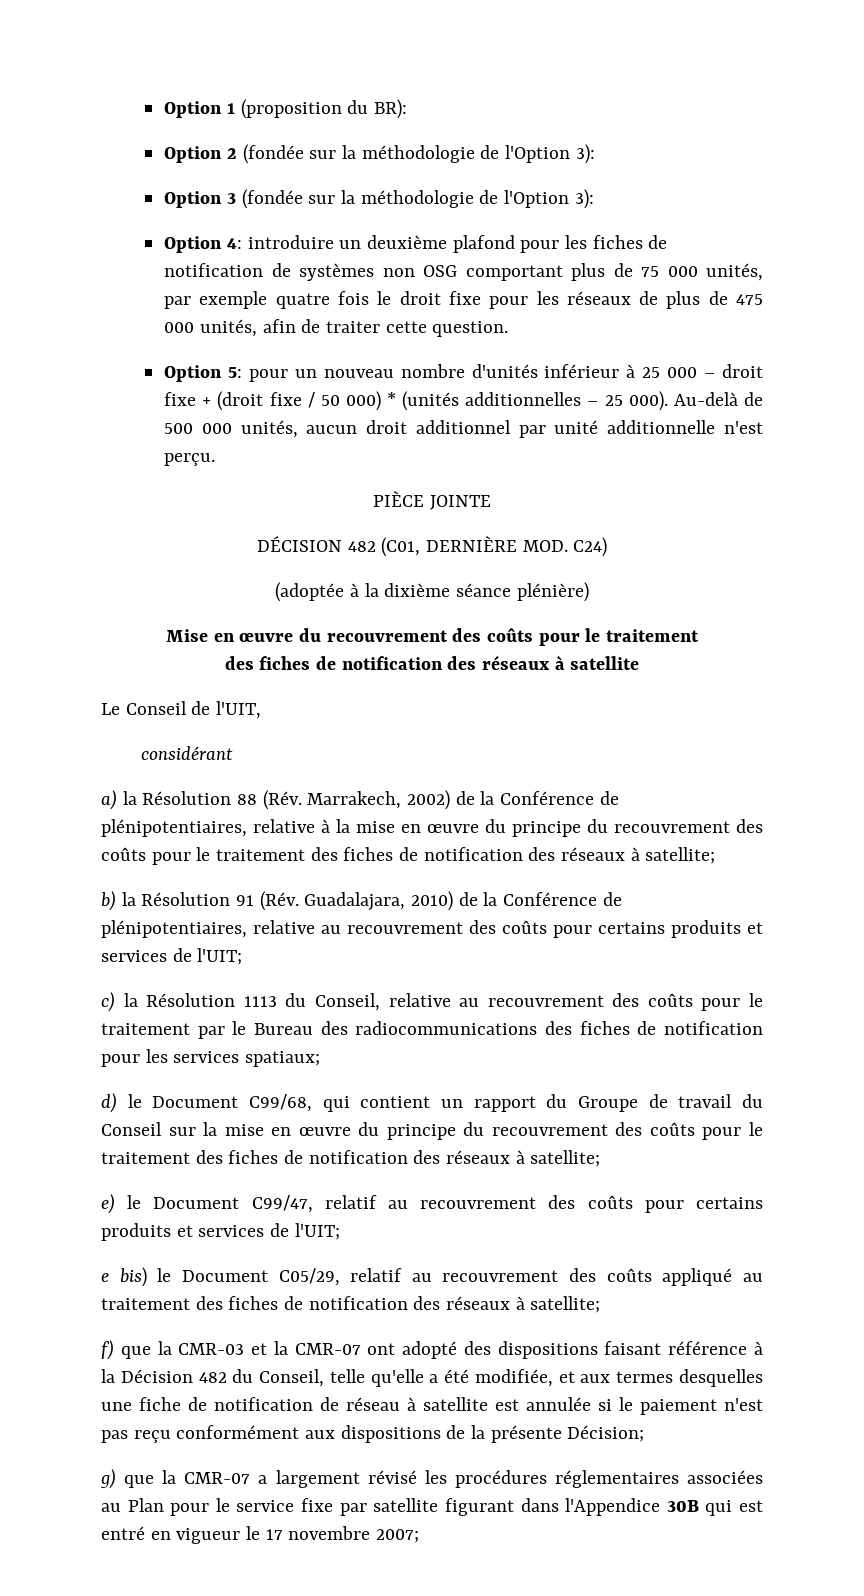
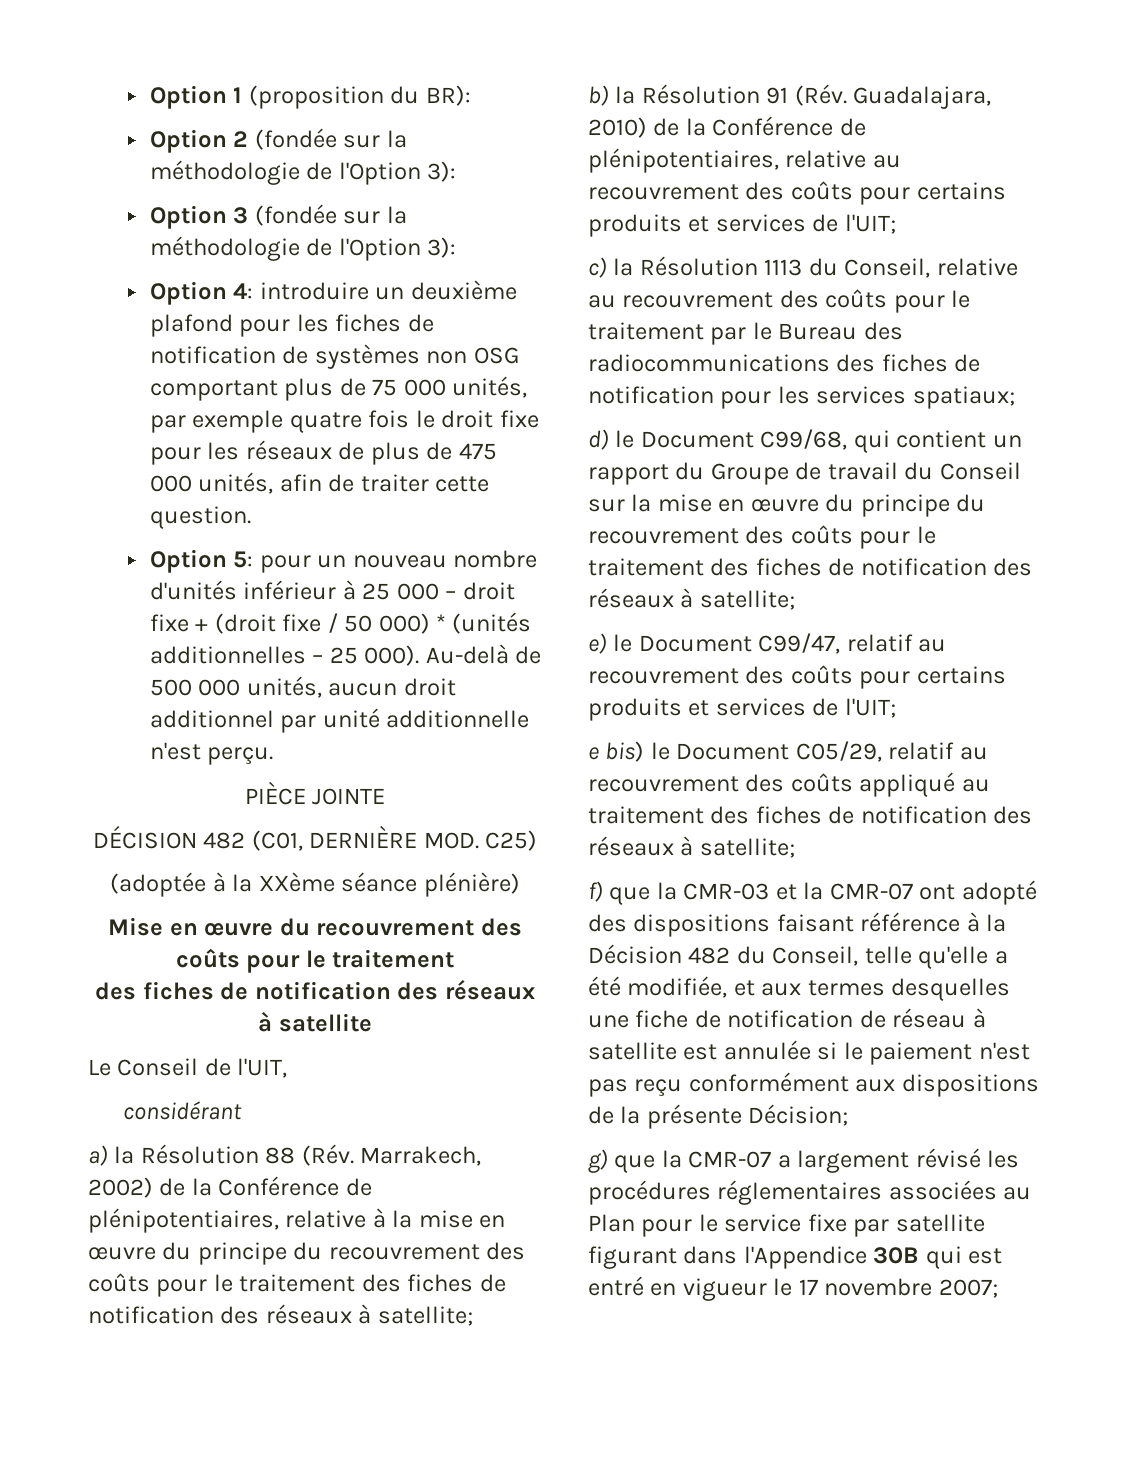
- DÉCISION 482 (C01, DERNIÈRE MOD. C24)
+ DÉCISION 482 (C01, DERNIÈRE MOD. C25)
- (adoptée à la dixième séance plénière)
+ (adoptée à la XXème séance plénière)

